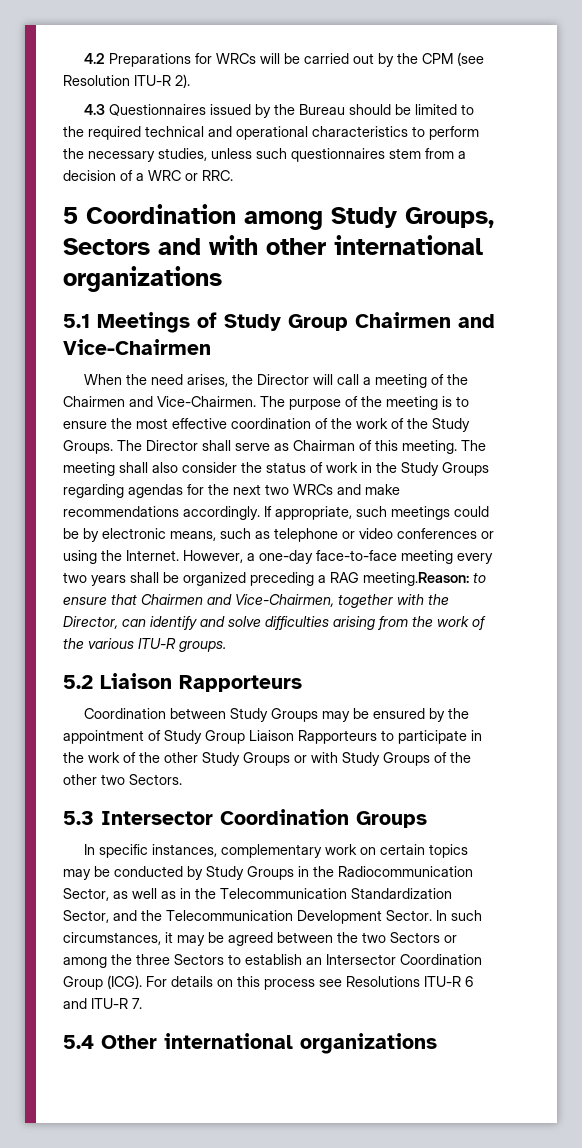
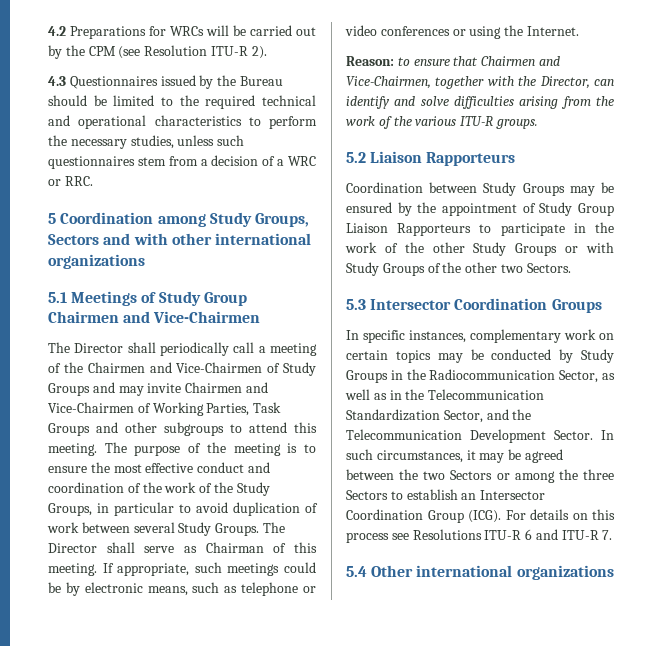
- When the need arises, the Director will call a meeting of the Chairmen and Vice-Chairmen.
+ The Director shall periodically call a meeting of the Chairmen and Vice-Chairmen of Study Groups and may invite Chairmen and Vice-Chairmen of Working Parties, Task Groups and other subgroups to attend this meeting.
- The purpose of the meeting is to ensure the most effective coordination of the work of the Study Groups.
+ The purpose of the meeting is to ensure the most effective conduct and coordination of the work of the Study Groups, in particular to avoid duplication of work between several Study Groups.
- The meeting shall also consider the status of work in the Study Groups regarding agendas for the next two WRCs and make recommendations accordingly.
- If appropriate, such meetings could be by electronic means, such as telephone or video conferences or using the Internet. However, a one-day face-to-face meeting every two years shall be organized preceding a RAG meeting.Reason: to ensure that Chairmen and Vice-Chairmen, together with the Director, can identify and solve difficulties arising from the work of the various ITU-R groups.
+ If appropriate, such meetings could be by electronic means, such as telephone or video conferences or using the Internet.
+ Reason: to ensure that Chairmen and Vice-Chairmen, together with the Director, can identify and solve difficulties arising from the work of the various ITU-R groups.

